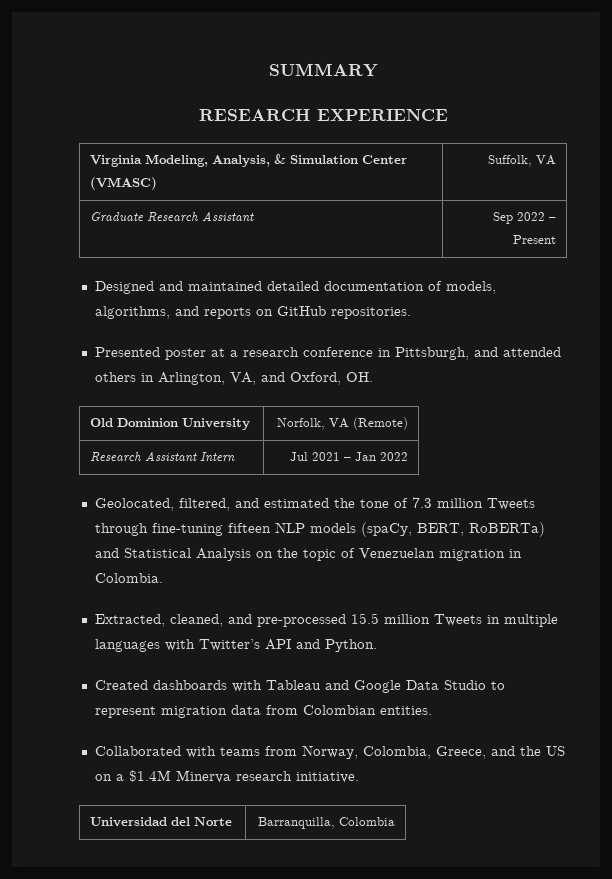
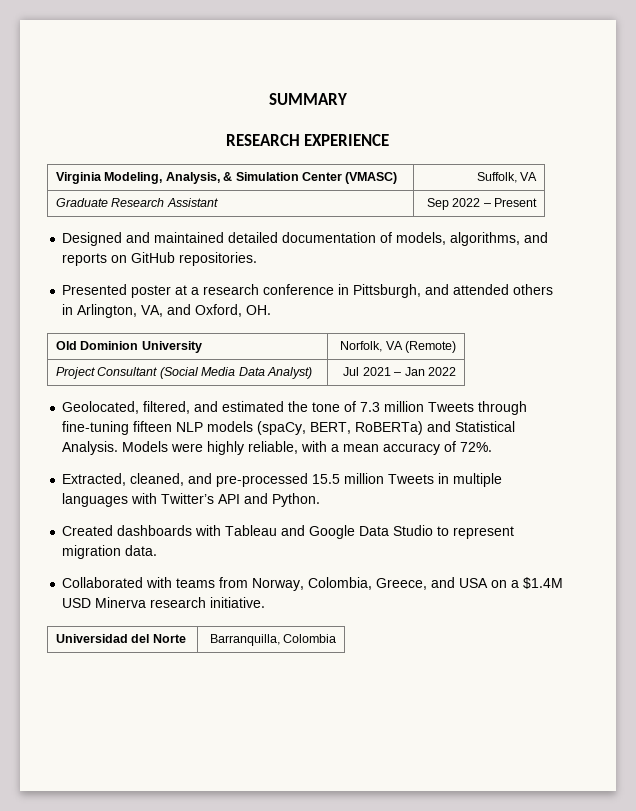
- Research Assistant Intern | Jul 2021 – Jan 2022
+ Project Consultant (Social Media Data Analyst) | Jul 2021 – Jan 2022
- Geolocated, filtered, and estimated the tone of 7.3 million Tweets through fine-tuning fifteen NLP models (spaCy, BERT, RoBERTa) and Statistical Analysis on the topic of Venezuelan migration in Colombia.
+ Geolocated, filtered, and estimated the tone of 7.3 million Tweets through fine-tuning fifteen NLP models (spaCy, BERT, RoBERTa) and Statistical Analysis. Models were highly reliable, with a mean accuracy of 72%.
- Created dashboards with Tableau and Google Data Studio to represent migration data from Colombian entities.
+ Created dashboards with Tableau and Google Data Studio to represent migration data.
- Collaborated with teams from Norway, Colombia, Greece, and the US on a $1.4M Minerva research initiative.
+ Collaborated with teams from Norway, Colombia, Greece, and USA on a $1.4M USD Minerva research initiative.

